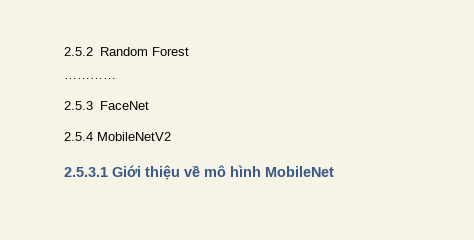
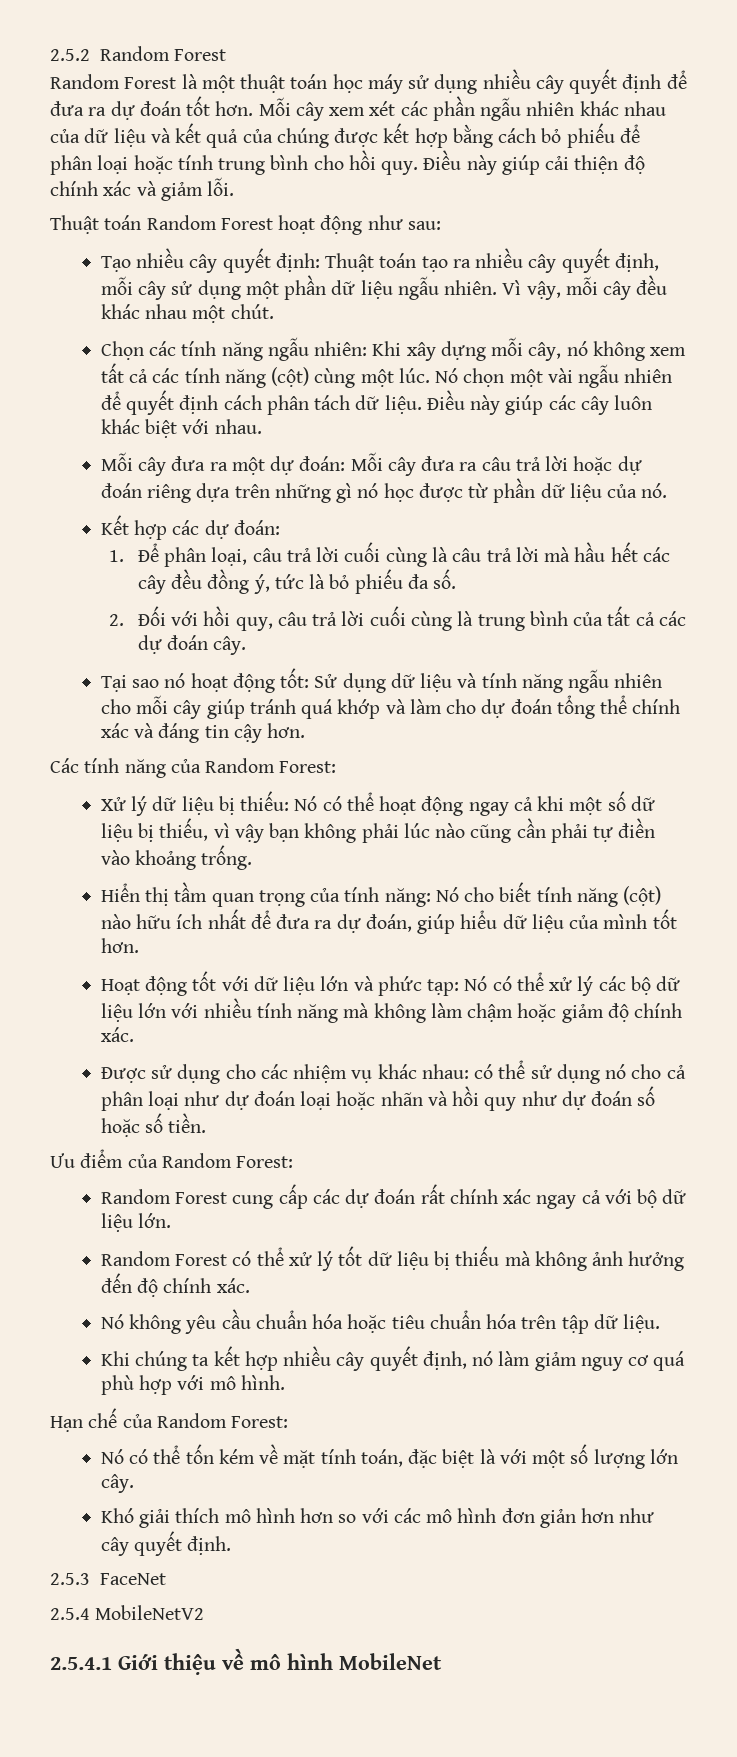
- …………
+ Random Forest là một thuật toán học máy sử dụng nhiều cây quyết định để đưa ra dự đoán tốt hơn. Mỗi cây xem xét các phần ngẫu nhiên khác nhau của dữ liệu và kết quả của chúng được kết hợp bằng cách bỏ phiếu để phân loại hoặc tính trung bình cho hồi quy. Điều này giúp cải thiện độ chính xác và giảm lỗi.
+ Thuật toán Random Forest hoạt động như sau:
+ Tạo nhiều cây quyết định: Thuật toán tạo ra nhiều cây quyết định, mỗi cây sử dụng một phần dữ liệu ngẫu nhiên. Vì vậy, mỗi cây đều khác nhau một chút.
+ Chọn các tính năng ngẫu nhiên: Khi xây dựng mỗi cây, nó không xem tất cả các tính năng (cột) cùng một lúc. Nó chọn một vài ngẫu nhiên để quyết định cách phân tách dữ liệu. Điều này giúp các cây luôn khác biệt với nhau.
+ Mỗi cây đưa ra một dự đoán: Mỗi cây đưa ra câu trả lời hoặc dự đoán riêng dựa trên những gì nó học được từ phần dữ liệu của nó.
+ Kết hợp các dự đoán:
+ 1. Để phân loại, câu trả lời cuối cùng là câu trả lời mà hầu hết các cây đều đồng ý, tức là bỏ phiếu đa số.
+ 2. Đối với hồi quy, câu trả lời cuối cùng là trung bình của tất cả các dự đoán cây.
+ Tại sao nó hoạt động tốt: Sử dụng dữ liệu và tính năng ngẫu nhiên cho mỗi cây giúp tránh quá khớp và làm cho dự đoán tổng thể chính xác và đáng tin cậy hơn.
+ Các tính năng của Random Forest:
+ Xử lý dữ liệu bị thiếu: Nó có thể hoạt động ngay cả khi một số dữ liệu bị thiếu, vì vậy bạn không phải lúc nào cũng cần phải tự điền vào khoảng trống.
+ Hiển thị tầm quan trọng của tính năng: Nó cho biết tính năng (cột) nào hữu ích nhất để đưa ra dự đoán, giúp hiểu dữ liệu của mình tốt hơn.
+ Hoạt động tốt với dữ liệu lớn và phức tạp: Nó có thể xử lý các bộ dữ liệu lớn với nhiều tính năng mà không làm chậm hoặc giảm độ chính xác.
+ Được sử dụng cho các nhiệm vụ khác nhau: có thể sử dụng nó cho cả phân loại như dự đoán loại hoặc nhãn và hồi quy như dự đoán số hoặc số tiền.
+ Ưu điểm của Random Forest:
+ Random Forest cung cấp các dự đoán rất chính xác ngay cả với bộ dữ liệu lớn.
+ Random Forest có thể xử lý tốt dữ liệu bị thiếu mà không ảnh hưởng đến độ chính xác.
+ Nó không yêu cầu chuẩn hóa hoặc tiêu chuẩn hóa trên tập dữ liệu.
+ Khi chúng ta kết hợp nhiều cây quyết định, nó làm giảm nguy cơ quá phù hợp với mô hình.
+ Hạn chế của Random Forest:
+ Nó có thể tốn kém về mặt tính toán, đặc biệt là với một số lượng lớn cây.
+ Khó giải thích mô hình hơn so với các mô hình đơn giản hơn như cây quyết định.
- 2.5.3.1 Giới thiệu về mô hình MobileNet
+ 2.5.4.1 Giới thiệu về mô hình MobileNet

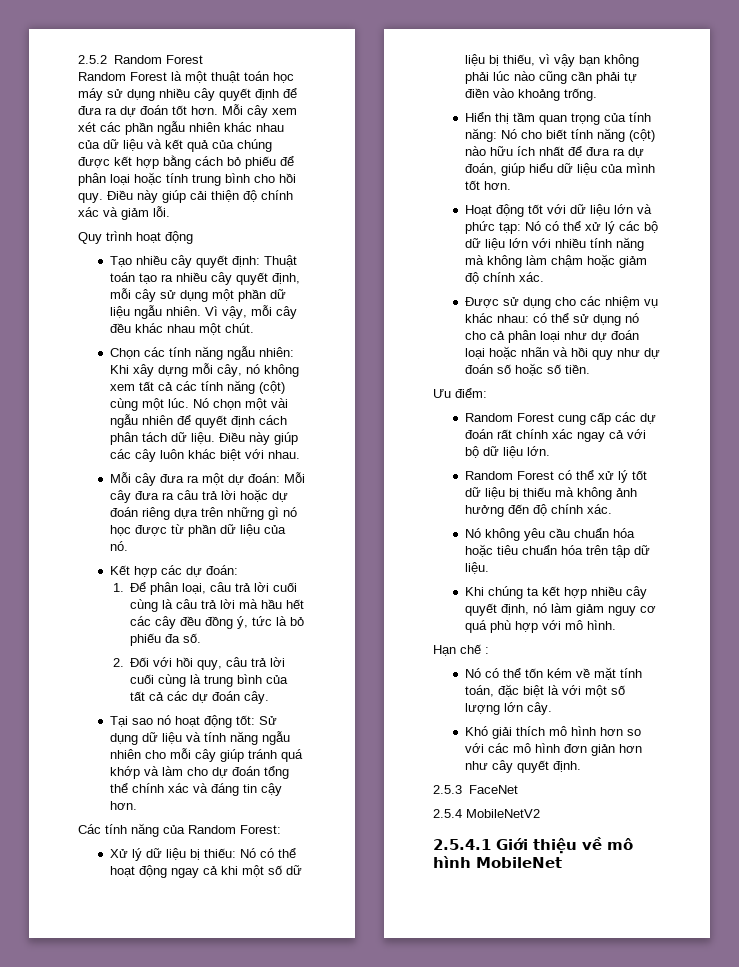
- Thuật toán Random Forest hoạt động như sau:
+ Quy trình hoạt động
- Ưu điểm của Random Forest:
+ Ưu điểm:
- Hạn chế của Random Forest:
+ Hạn chế :

